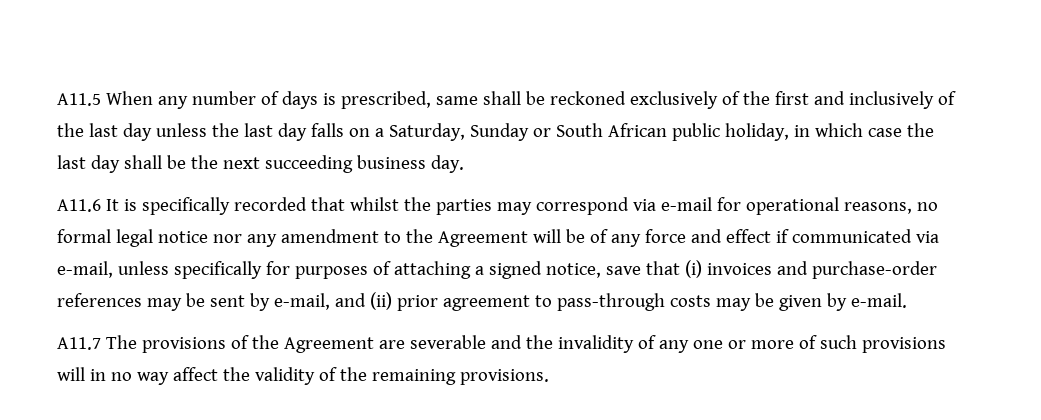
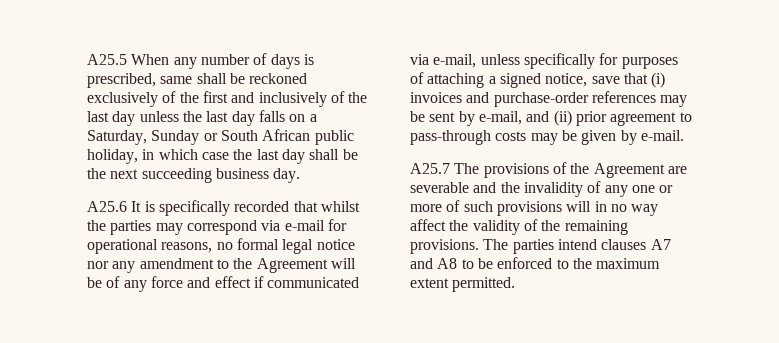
- A11.5 When any number of days is prescribed, same shall be reckoned exclusively of the first and inclusively of the last day unless the last day falls on a Saturday, Sunday or South African public holiday, in which case the last day shall be the next succeeding business day.
+ A25.5 When any number of days is prescribed, same shall be reckoned exclusively of the first and inclusively of the last day unless the last day falls on a Saturday, Sunday or South African public holiday, in which case the last day shall be the next succeeding business day.
- A11.6 It is specifically recorded that whilst the parties may correspond via e-mail for operational reasons, no formal legal notice nor any amendment to the Agreement will be of any force and effect if communicated via e-mail, unless specifically for purposes of attaching a signed notice, save that (i) invoices and purchase-order references may be sent by e-mail, and (ii) prior agreement to pass-through costs may be given by e-mail.
+ A25.6 It is specifically recorded that whilst the parties may correspond via e-mail for operational reasons, no formal legal notice nor any amendment to the Agreement will be of any force and effect if communicated via e-mail, unless specifically for purposes of attaching a signed notice, save that (i) invoices and purchase-order references may be sent by e-mail, and (ii) prior agreement to pass-through costs may be given by e-mail.
- A11.7 The provisions of the Agreement are severable and the invalidity of any one or more of such provisions will in no way affect the validity of the remaining provisions.
+ A25.7 The provisions of the Agreement are severable and the invalidity of any one or more of such provisions will in no way affect the validity of the remaining provisions.
+ The parties intend clauses A7 and A8 to be enforced to the maximum extent permitted.

